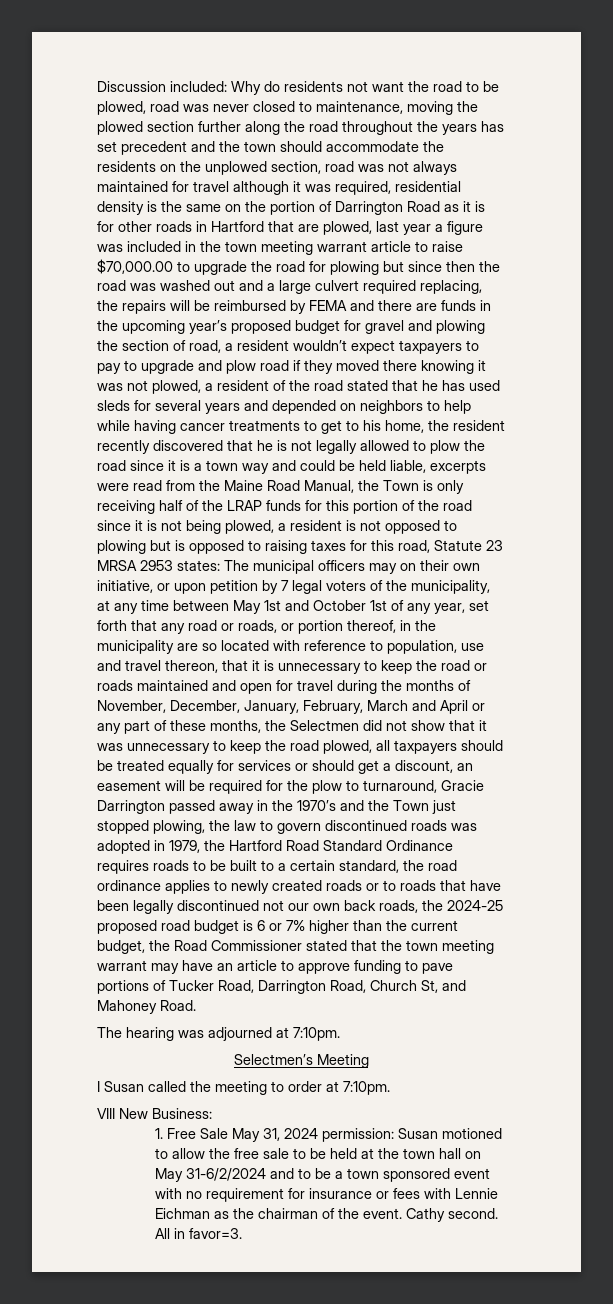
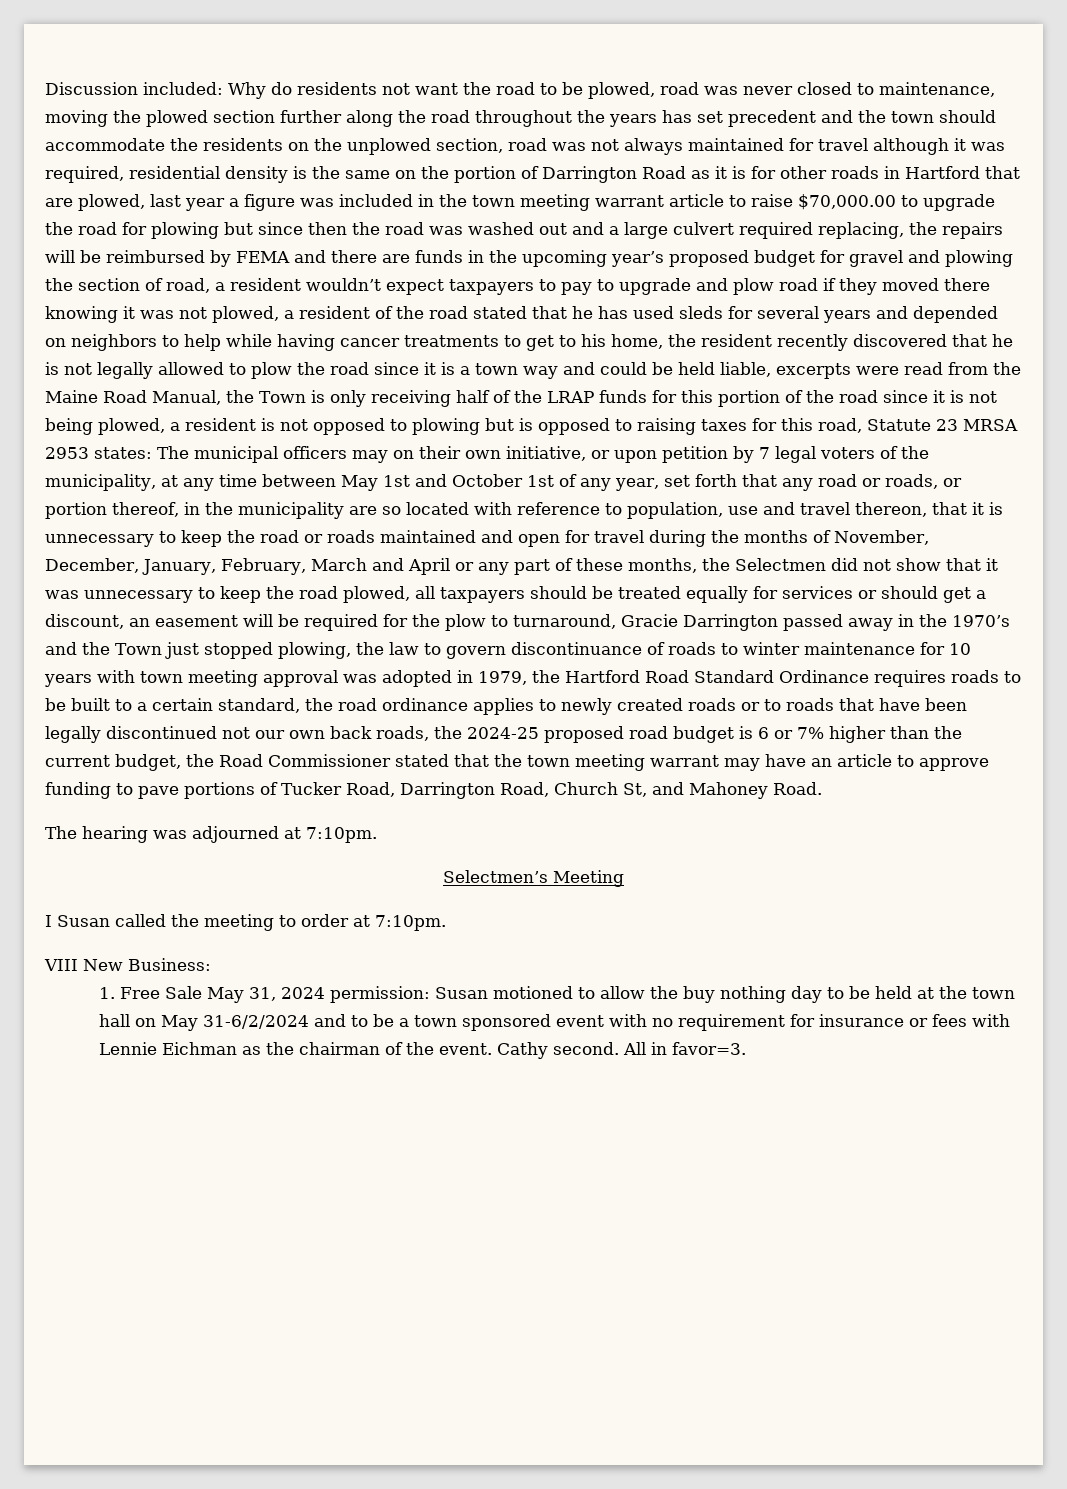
- The municipal officers may on their own initiative, or upon petition by 7 legal voters of the municipality, at any time between May 1st and October 1st of any year, set forth that any road or roads, or portion thereof, in the municipality are so located with reference to population, use and travel thereon, that it is unnecessary to keep the road or roads maintained and open for travel during the months of November, December, January, February, March and April or any part of these months, the Selectmen did not show that it was unnecessary to keep the road plowed, all taxpayers should be treated equally for services or should get a discount, an easement will be required for the plow to turnaround, Gracie Darrington passed away in the 1970’s and the Town just stopped plowing, the law to govern discontinued roads was adopted in 1979, the Hartford Road Standard Ordinance requires roads to be built to a certain standard, the road ordinance applies to newly created roads or to roads that have been legally discontinued not our own back roads, the 2024-25 proposed road budget is 6 or 7% higher than the current budget, the Road Commissioner stated that the town meeting warrant may have an article to approve funding to pave portions of Tucker Road, Darrington Road, Church St, and Mahoney Road.
+ The municipal officers may on their own initiative, or upon petition by 7 legal voters of the municipality, at any time between May 1st and October 1st of any year, set forth that any road or roads, or portion thereof, in the municipality are so located with reference to population, use and travel thereon, that it is unnecessary to keep the road or roads maintained and open for travel during the months of November, December, January, February, March and April or any part of these months, the Selectmen did not show that it was unnecessary to keep the road plowed, all taxpayers should be treated equally for services or should get a discount, an easement will be required for the plow to turnaround, Gracie Darrington passed away in the 1970’s and the Town just stopped plowing, the law to govern discontinuance of roads to winter maintenance for 10 years with town meeting approval was adopted in 1979, the Hartford Road Standard Ordinance requires roads to be built to a certain standard, the road ordinance applies to newly created roads or to roads that have been legally discontinued not our own back roads, the 2024-25 proposed road budget is 6 or 7% higher than the current budget, the Road Commissioner stated that the town meeting warrant may have an article to approve funding to pave portions of Tucker Road, Darrington Road, Church St, and Mahoney Road.
- 1. Free Sale May 31, 2024 permission: Susan motioned to allow the free sale to be held at the town hall on May 31-6/2/2024 and to be a town sponsored event with no requirement for insurance or fees with Lennie Eichman as the chairman of the event.
+ 1. Free Sale May 31, 2024 permission: Susan motioned to allow the buy nothing day to be held at the town hall on May 31-6/2/2024 and to be a town sponsored event with no requirement for insurance or fees with Lennie Eichman as the chairman of the event.

